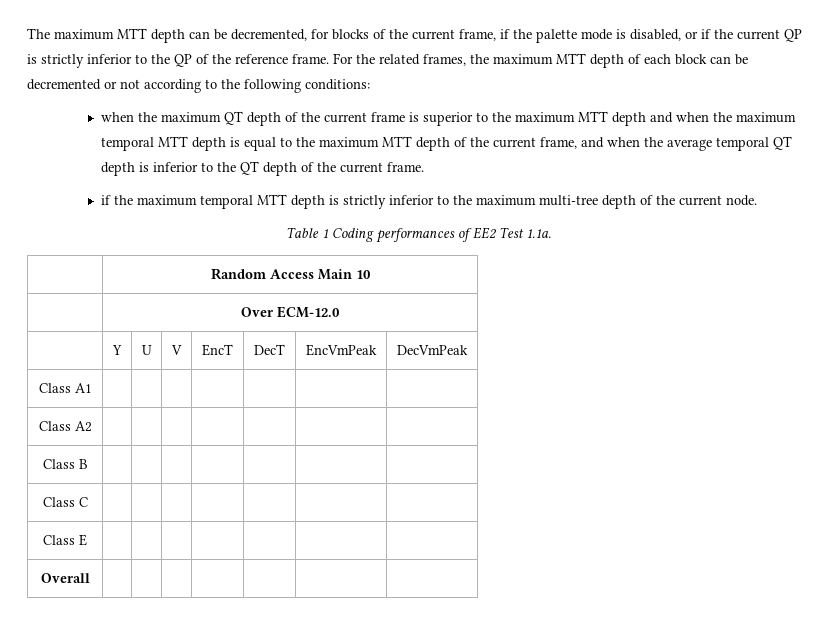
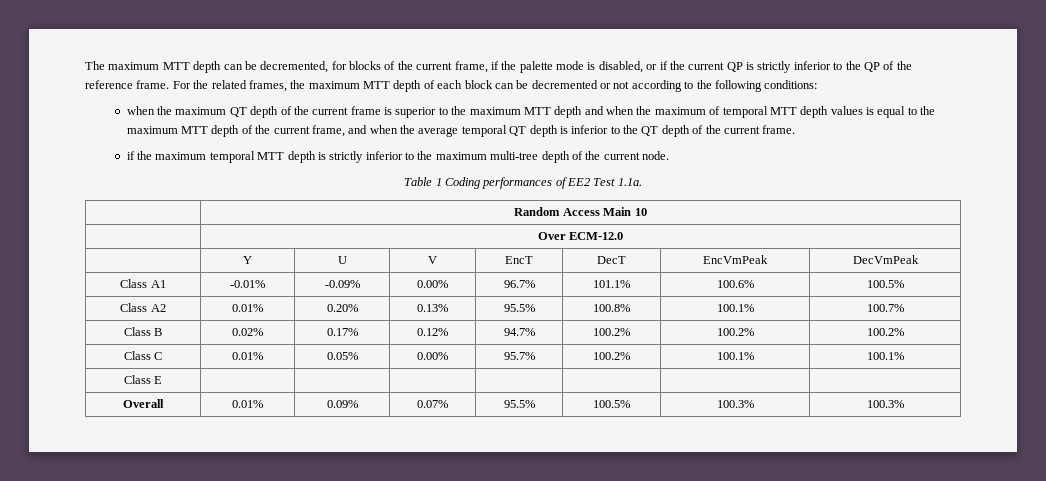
- when the maximum QT depth of the current frame is superior to the maximum MTT depth and when the maximum temporal MTT depth is equal to the maximum MTT depth of the current frame, and when the average temporal QT depth is inferior to the QT depth of the current frame.
+ when the maximum QT depth of the current frame is superior to the maximum MTT depth and when the maximum of temporal MTT depth values is equal to the maximum MTT depth of the current frame, and when the average temporal QT depth is inferior to the QT depth of the current frame.
- Class A1 | | | | | | |
- Class A2 | | | | | | |
- Class B | | | | | | |
- Class C | | | | | | |
+ Class A1 | -0.01% | -0.09% | 0.00% | 96.7% | 101.1% | 100.6% | 100.5%
+ Class A2 | 0.01% | 0.20% | 0.13% | 95.5% | 100.8% | 100.1% | 100.7%
+ Class B | 0.02% | 0.17% | 0.12% | 94.7% | 100.2% | 100.2% | 100.2%
+ Class C | 0.01% | 0.05% | 0.00% | 95.7% | 100.2% | 100.1% | 100.1%
  Class E | | | | | | |
- Overall | | | | | | |
+ Overall | 0.01% | 0.09% | 0.07% | 95.5% | 100.5% | 100.3% | 100.3%

